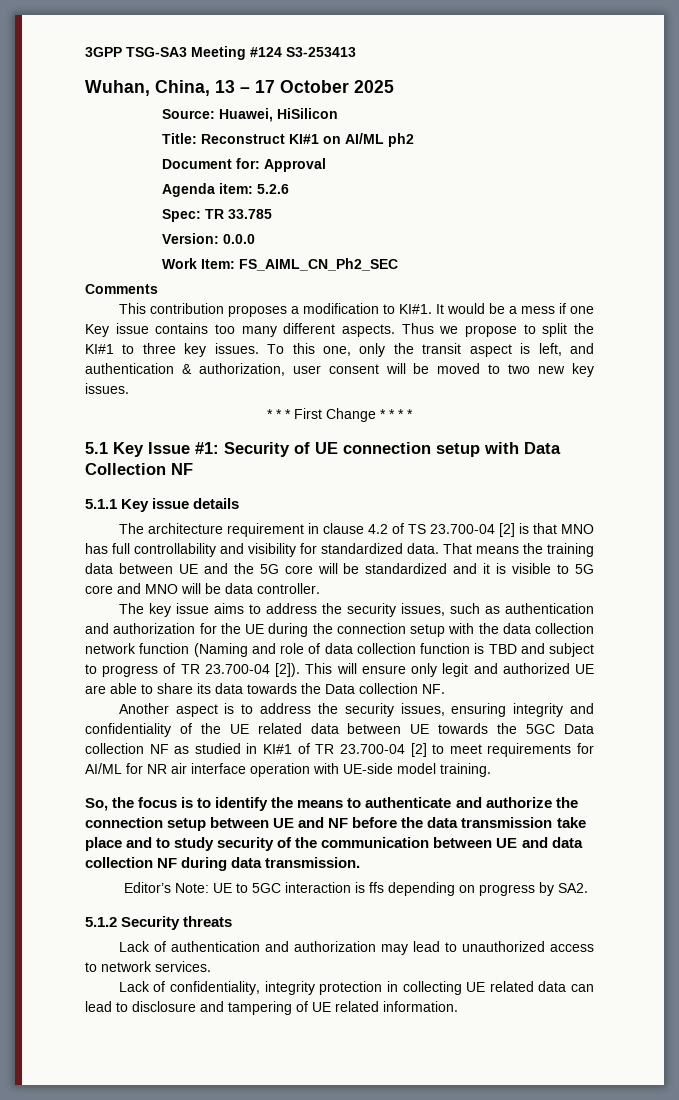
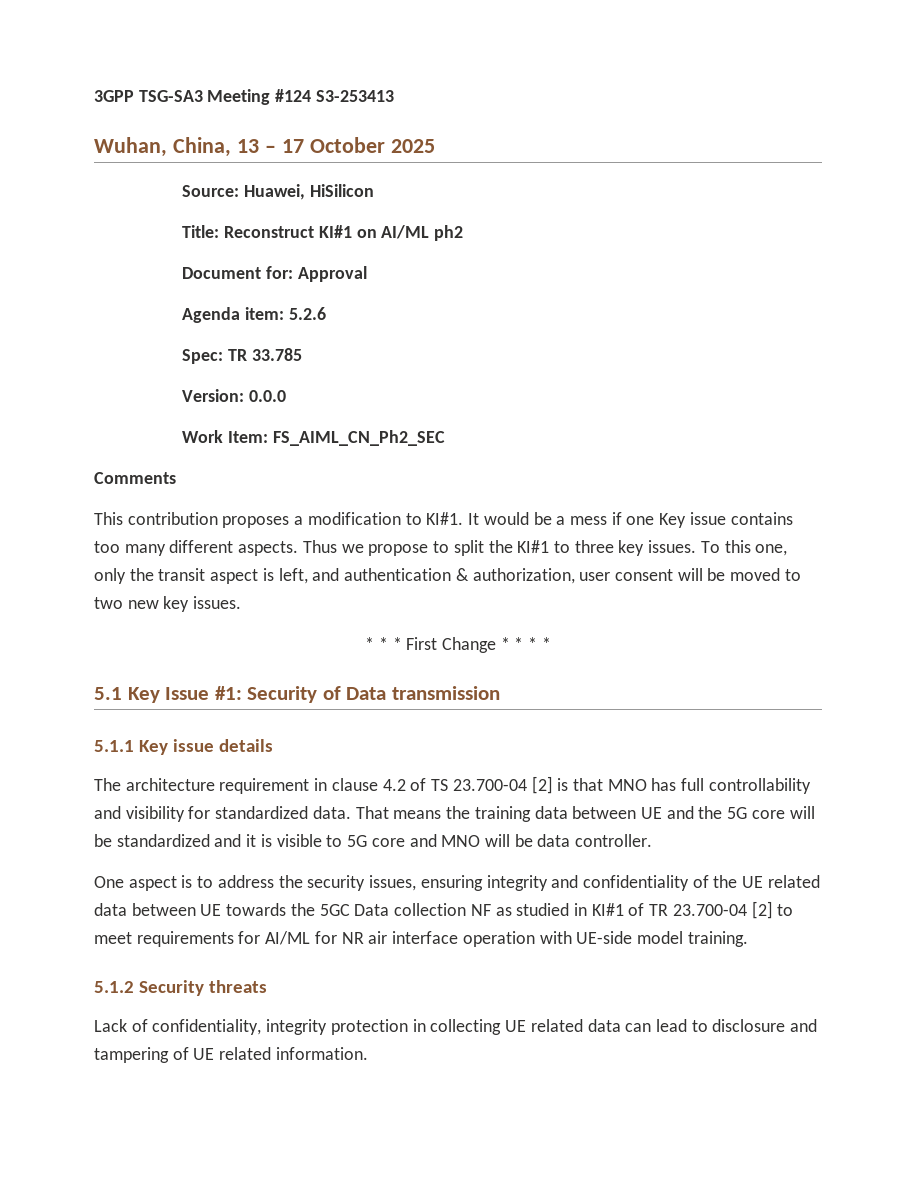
- 5.1 Key Issue #1: Security of UE connection setup with Data Collection NF
+ 5.1 Key Issue #1: Security of Data transmission
- The key issue aims to address the security issues, such as authentication and authorization for the UE during the connection setup with the data collection network function (Naming and role of data collection function is TBD and subject to progress of TR 23.700-04 [2]). This will ensure only legit and authorized UE are able to share its data towards the Data collection NF.
- Another aspect is to address the security issues, ensuring integrity and confidentiality of the UE related data between UE towards the 5GC Data collection NF as studied in KI#1 of TR 23.700-04 [2] to meet requirements for AI/ML for NR air interface operation with UE-side model training.
+ One aspect is to address the security issues, ensuring integrity and confidentiality of the UE related data between UE towards the 5GC Data collection NF as studied in KI#1 of TR 23.700-04 [2] to meet requirements for AI/ML for NR air interface operation with UE-side model training.
- So, the focus is to identify the means to authenticate and authorize the connection setup between UE and NF before the data transmission take place and to study security of the communication between UE and data collection NF during data transmission.
- Editor’s Note: UE to 5GC interaction is ffs depending on progress by SA2.
  5.1.2 Security threats
- Lack of authentication and authorization may lead to unauthorized access to network services.

